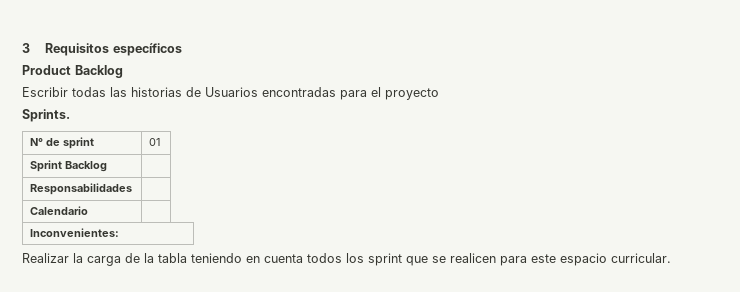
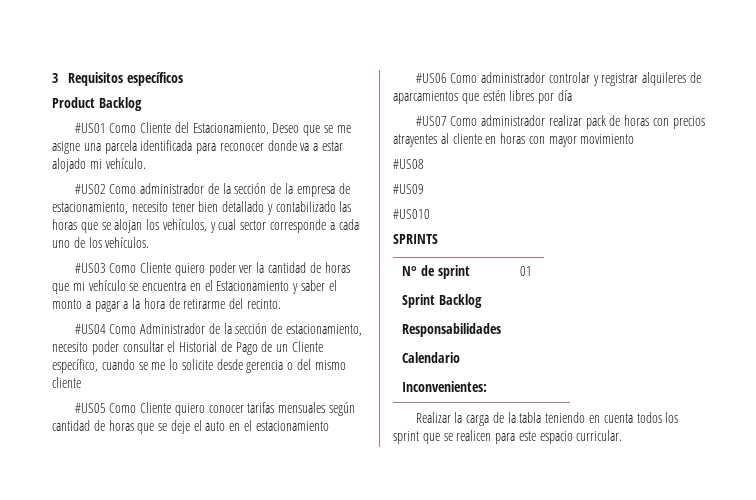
- Escribir todas las historias de Usuarios encontradas para el proyecto
- Sprints.
+ #US01 Como Cliente del Estacionamiento, Deseo que se me asigne una parcela identificada para reconocer donde va a estar alojado mi vehículo.
+ #US02 Como administrador de la sección de la empresa de estacionamiento, necesito tener bien detallado y contabilizado las horas que se alojan los vehículos, y cual sector corresponde a cada uno de los vehículos.
+ #US03 Como Cliente quiero poder ver la cantidad de horas que mi vehículo se encuentra en el Estacionamiento y saber el monto a pagar a la hora de retirarme del recinto.
+ #US04 Como Administrador de la sección de estacionamiento, necesito poder consultar el Historial de Pago de un Cliente específico, cuando se me lo solicite desde gerencia o del mismo cliente
+ #US05 Como Cliente quiero conocer tarifas mensuales según cantidad de horas que se deje el auto en el estacionamiento
+ #US06 Como administrador controlar y registrar alquileres de aparcamientos que estén libres por día
+ #US07 Como administrador realizar pack de horas con precios atrayentes al cliente en horas con mayor movimiento
+ #US08
+ #US09
+ #US010
+ SPRINTS

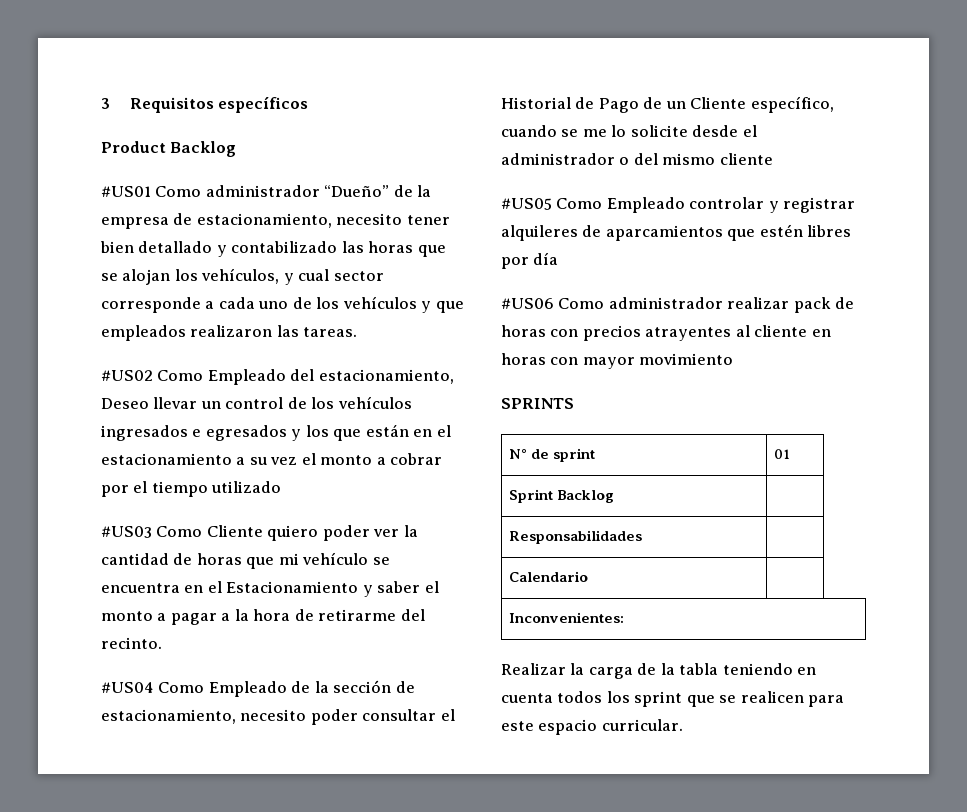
- #US01 Como Cliente del Estacionamiento, Deseo que se me asigne una parcela identificada para reconocer donde va a estar alojado mi vehículo.
- #US02 Como administrador de la sección de la empresa de estacionamiento, necesito tener bien detallado y contabilizado las horas que se alojan los vehículos, y cual sector corresponde a cada uno de los vehículos.
+ #US01 Como administrador “Dueño” de la empresa de estacionamiento, necesito tener bien detallado y contabilizado las horas que se alojan los vehículos, y cual sector corresponde a cada uno de los vehículos y que empleados realizaron las tareas.
+ #US02 Como Empleado del estacionamiento, Deseo llevar un control de los vehículos ingresados e egresados y los que están en el estacionamiento a su vez el monto a cobrar por el tiempo utilizado
- #US04 Como Administrador de la sección de estacionamiento, necesito poder consultar el Historial de Pago de un Cliente específico, cuando se me lo solicite desde gerencia o del mismo cliente
+ #US04 Como Empleado de la sección de estacionamiento, necesito poder consultar el Historial de Pago de un Cliente específico, cuando se me lo solicite desde el administrador o del mismo cliente
- #US05 Como Cliente quiero conocer tarifas mensuales según cantidad de horas que se deje el auto en el estacionamiento
- #US06 Como administrador controlar y registrar alquileres de aparcamientos que estén libres por día
+ #US05 Como Empleado controlar y registrar alquileres de aparcamientos que estén libres por día
- #US07 Como administrador realizar pack de horas con precios atrayentes al cliente en horas con mayor movimiento
+ #US06 Como administrador realizar pack de horas con precios atrayentes al cliente en horas con mayor movimiento
- #US08
- #US09
- #US010

